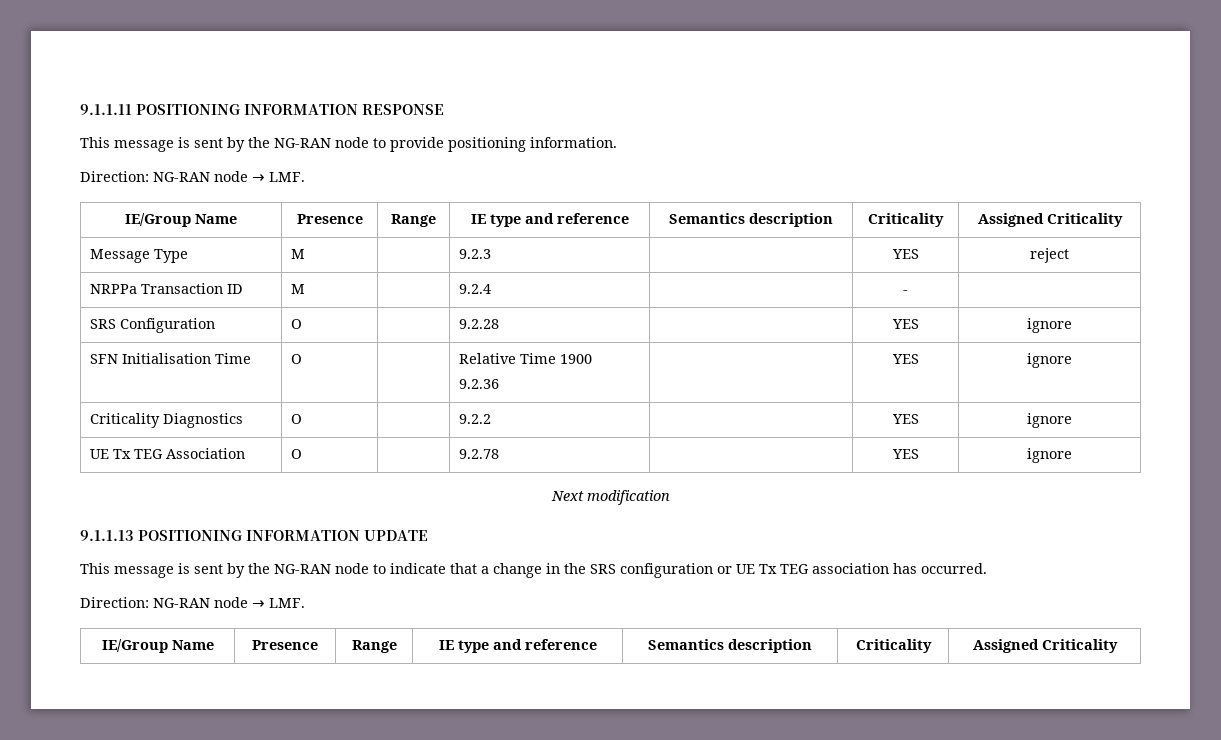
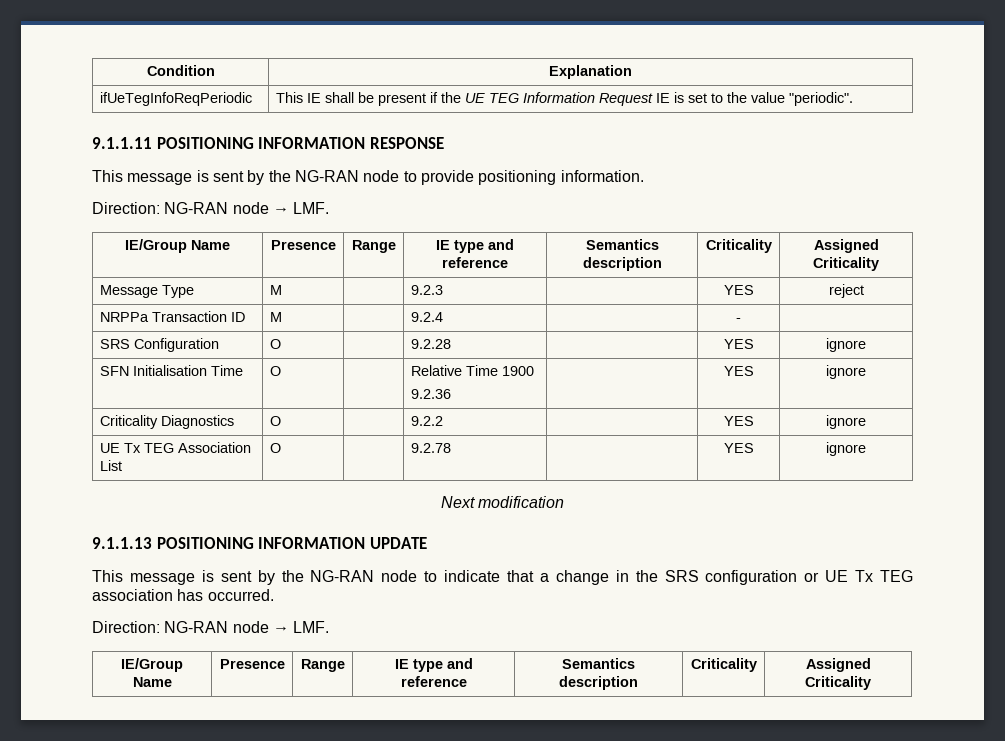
+ Condition | Explanation
+ ifUeTegInfoReqPeriodic | This IE shall be present if the UE TEG Information Request IE is set to the value "periodic".
- UE Tx TEG Association | O | | 9.2.78 | | YES | ignore
+ UE Tx TEG Association List | O | | 9.2.78 | | YES | ignore

